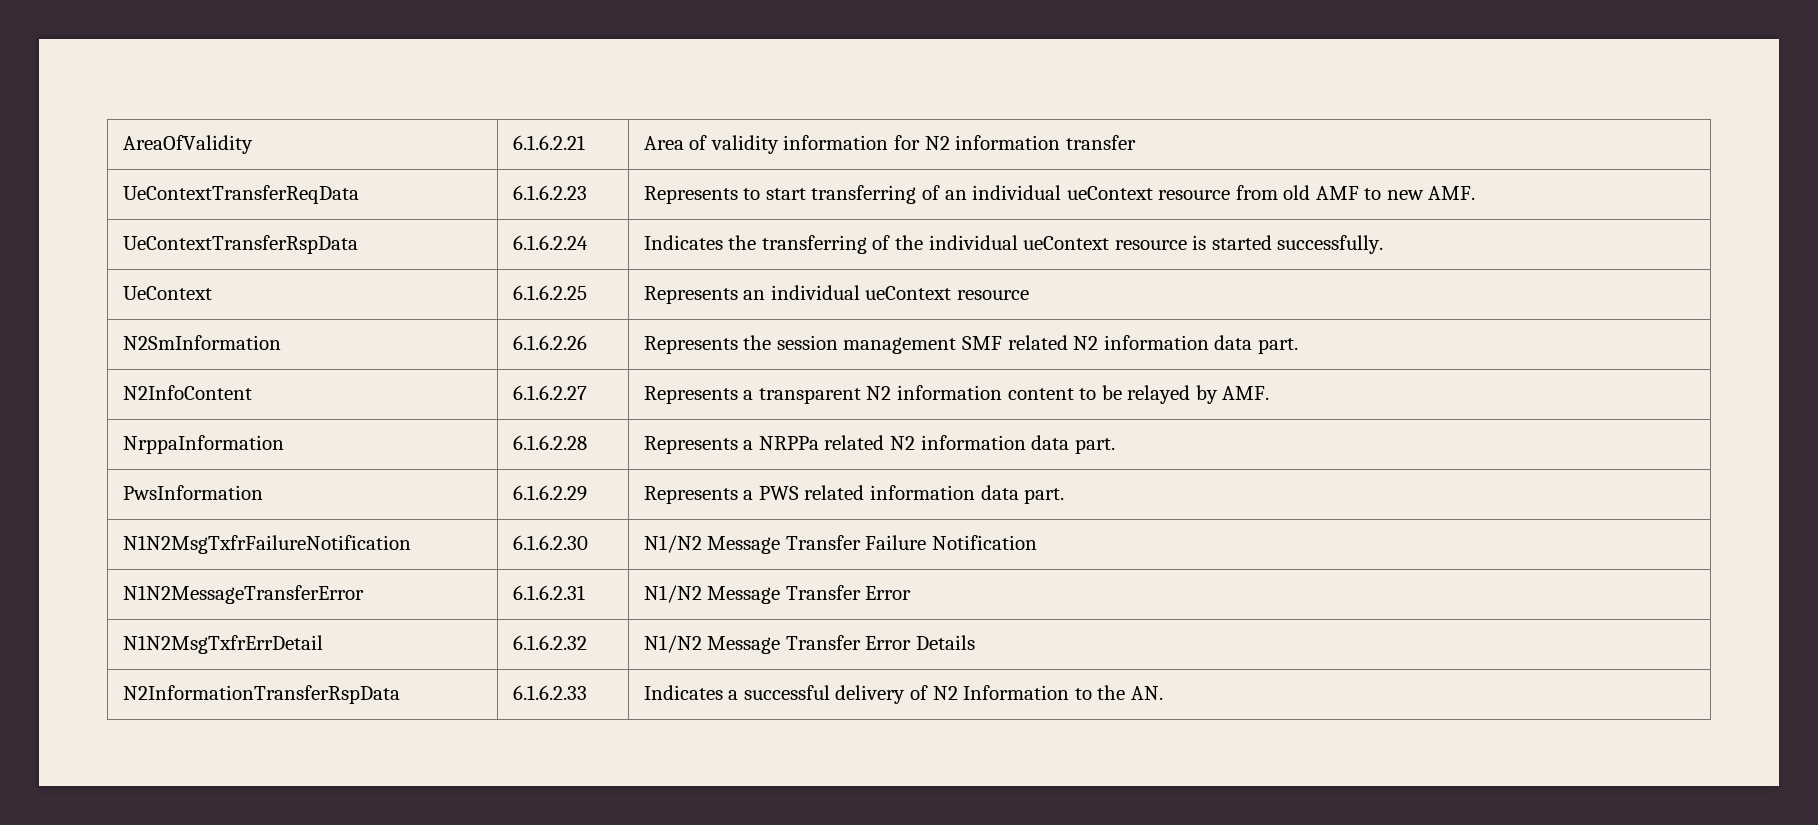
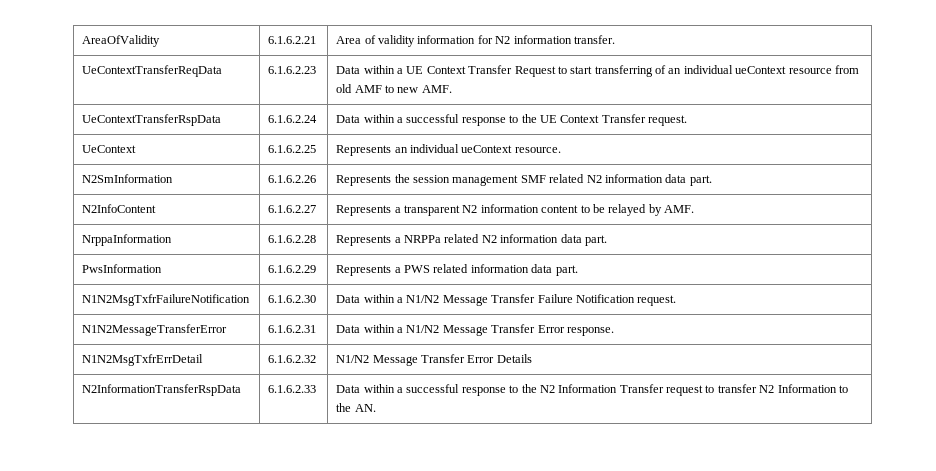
- AreaOfValidity | 6.1.6.2.21 | Area of validity information for N2 information transfer
+ AreaOfValidity | 6.1.6.2.21 | Area of validity information for N2 information transfer.
- UeContextTransferReqData | 6.1.6.2.23 | Represents to start transferring of an individual ueContext resource from old AMF to new AMF.
+ UeContextTransferReqData | 6.1.6.2.23 | Data within a UE Context Transfer Request to start transferring of an individual ueContext resource from old AMF to new AMF.
- UeContextTransferRspData | 6.1.6.2.24 | Indicates the transferring of the individual ueContext resource is started successfully.
+ UeContextTransferRspData | 6.1.6.2.24 | Data within a successful response to the UE Context Transfer request.
- UeContext | 6.1.6.2.25 | Represents an individual ueContext resource
+ UeContext | 6.1.6.2.25 | Represents an individual ueContext resource.
- N1N2MsgTxfrFailureNotification | 6.1.6.2.30 | N1/N2 Message Transfer Failure Notification
+ N1N2MsgTxfrFailureNotification | 6.1.6.2.30 | Data within a N1/N2 Message Transfer Failure Notification request.
- N1N2MessageTransferError | 6.1.6.2.31 | N1/N2 Message Transfer Error
+ N1N2MessageTransferError | 6.1.6.2.31 | Data within a N1/N2 Message Transfer Error response.
- N2InformationTransferRspData | 6.1.6.2.33 | Indicates a successful delivery of N2 Information to the AN.
+ N2InformationTransferRspData | 6.1.6.2.33 | Data within a successful response to the N2 Information Transfer request to transfer N2 Information to the AN.

